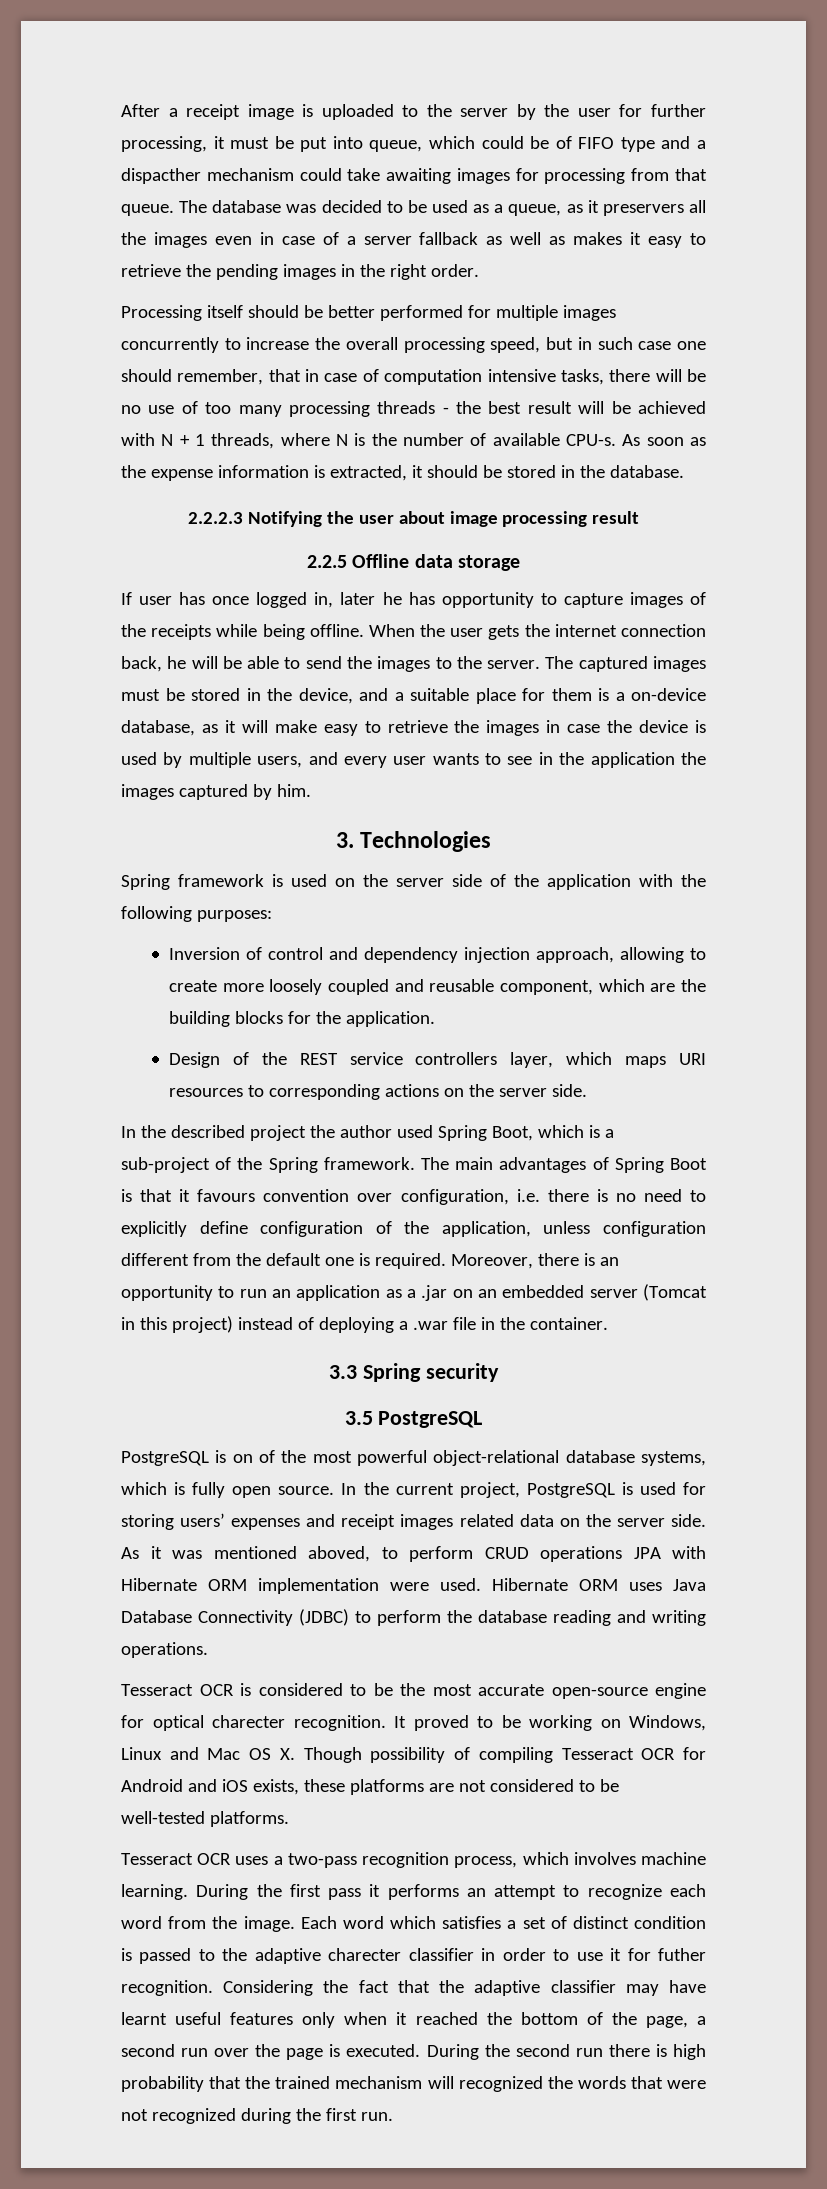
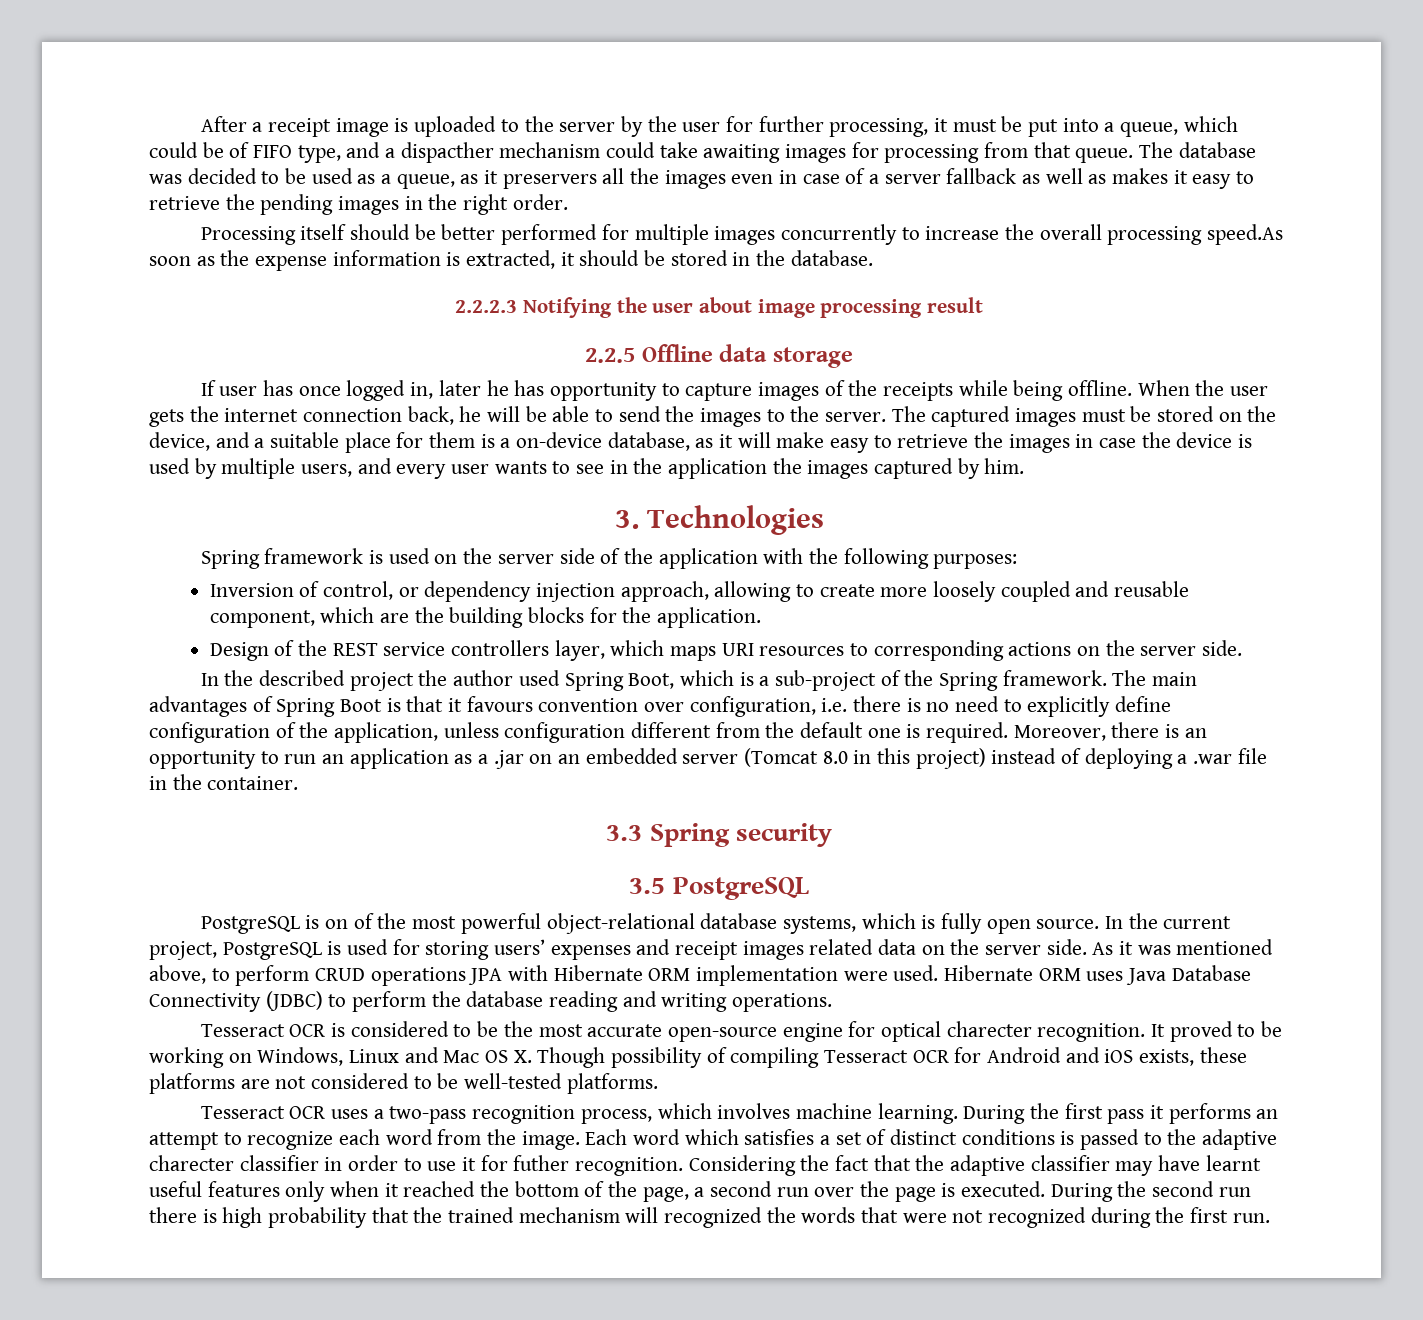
- After a receipt image is uploaded to the server by the user for further processing, it must be put into queue, which could be of FIFO type and a dispacther mechanism could take awaiting images for processing from that queue.
+ After a receipt image is uploaded to the server by the user for further processing, it must be put into a queue, which could be of FIFO type, and a dispacther mechanism could take awaiting images for processing from that queue.
- Processing itself should be better performed for multiple images concurrently to increase the overall processing speed, but in such case one should remember, that in case of computation intensive tasks, there will be no use of too many processing threads - the best result will be achieved with N + 1 threads, where N is the number of available CPU-s. As soon as the expense information is extracted, it should be stored in the database.
+ Processing itself should be better performed for multiple images concurrently to increase the overall processing speed.As soon as the expense information is extracted, it should be stored in the database.
- The captured images must be stored in the device, and a suitable place for them is a on-device database, as it will make easy to retrieve the images in case the device is used by multiple users, and every user wants to see in the application the images captured by him.
+ The captured images must be stored on the device, and a suitable place for them is a on-device database, as it will make easy to retrieve the images in case the device is used by multiple users, and every user wants to see in the application the images captured by him.
- Inversion of control and dependency injection approach, allowing to create more loosely coupled and reusable component, which are the building blocks for the application.
+ Inversion of control, or dependency injection approach, allowing to create more loosely coupled and reusable component, which are the building blocks for the application.
- Moreover, there is an opportunity to run an application as a .jar on an embedded server (Tomcat in this project) instead of deploying a .war file in the container.
+ Moreover, there is an opportunity to run an application as a .jar on an embedded server (Tomcat 8.0 in this project) instead of deploying a .war file in the container.
- As it was mentioned aboved, to perform CRUD operations JPA with Hibernate ORM implementation were used.
+ As it was mentioned above, to perform CRUD operations JPA with Hibernate ORM implementation were used.
- Each word which satisfies a set of distinct condition is passed to the adaptive charecter classifier in order to use it for futher recognition.
+ Each word which satisfies a set of distinct conditions is passed to the adaptive charecter classifier in order to use it for futher recognition.

